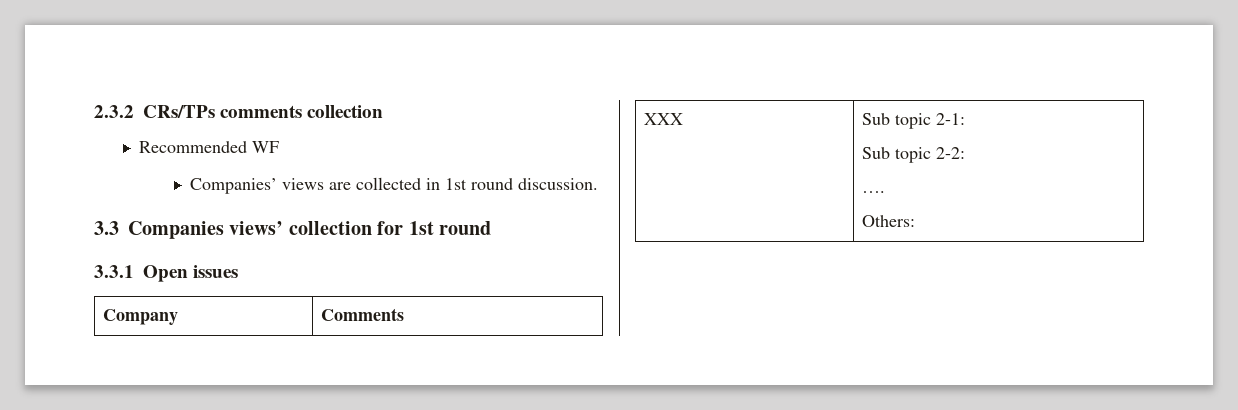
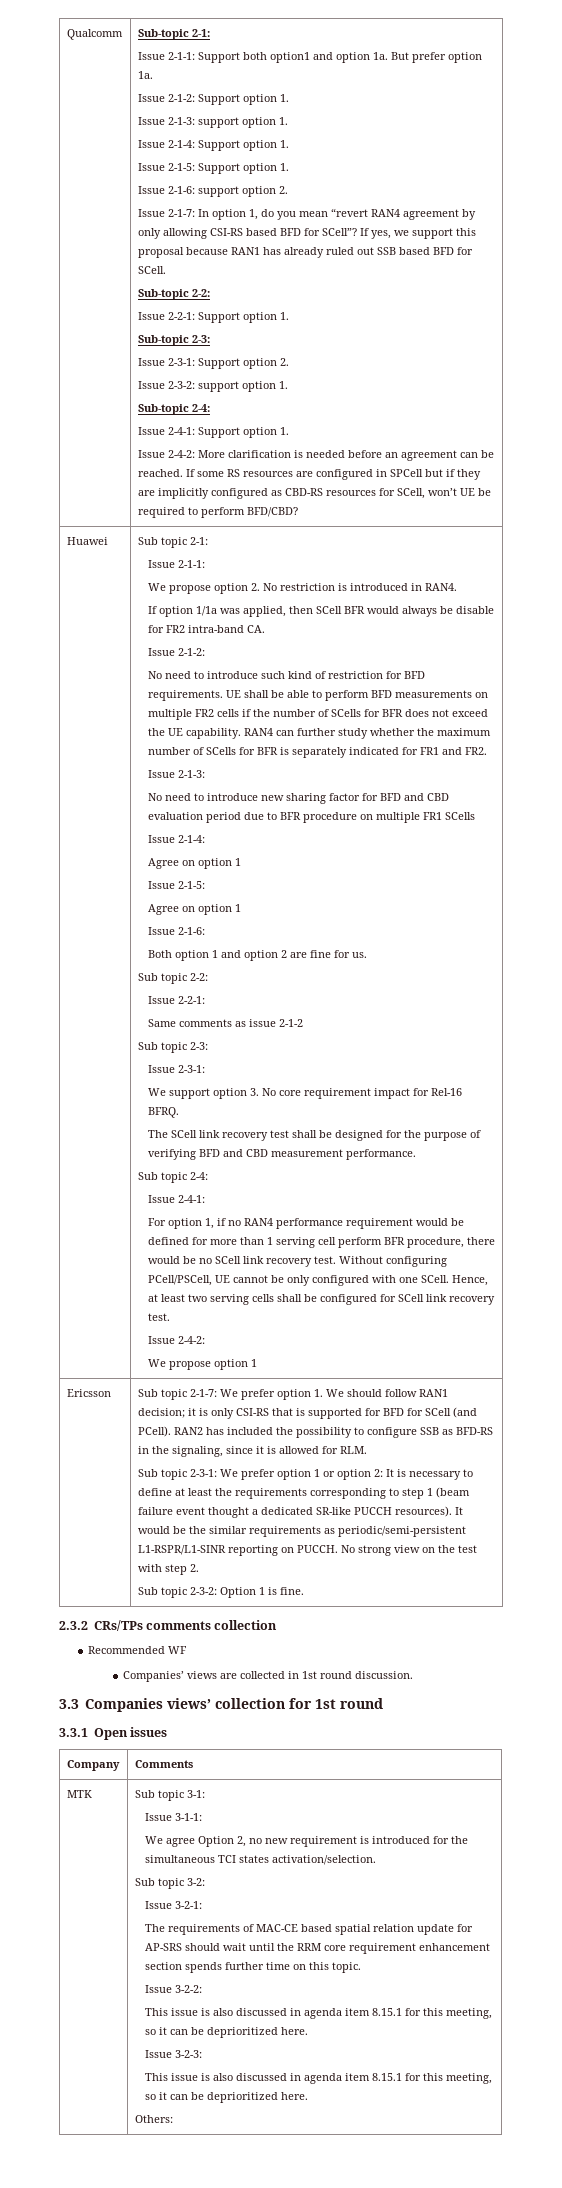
+ Qualcomm | Sub-topic 2-1:
+ Issue 2-1-1: Support both option1 and option 1a. But prefer option 1a.
+ Issue 2-1-2: Support option 1.
+ Issue 2-1-3: support option 1.
+ Issue 2-1-4: Support option 1.
+ Issue 2-1-5: Support option 1.
+ Issue 2-1-6: support option 2.
+ Issue 2-1-7: In option 1, do you mean “revert RAN4 agreement by only allowing CSI-RS based BFD for SCell”? If yes, we support this proposal because RAN1 has already ruled out SSB based BFD for SCell.
+ Sub-topic 2-2:
+ Issue 2-2-1: Support option 1.
+ Sub-topic 2-3:
+ Issue 2-3-1: Support option 2.
+ Issue 2-3-2: support option 1.
+ Sub-topic 2-4:
+ Issue 2-4-1: Support option 1.
+ Issue 2-4-2: More clarification is needed before an agreement can be reached. If some RS resources are configured in SPCell but if they are implicitly configured as CBD-RS resources for SCell, won’t UE be required to perform BFD/CBD?
+ Huawei | Sub topic 2-1:
+ Issue 2-1-1:
+ We propose option 2. No restriction is introduced in RAN4.
+ If option 1/1a was applied, then SCell BFR would always be disable for FR2 intra-band CA.
+ Issue 2-1-2:
+ No need to introduce such kind of restriction for BFD requirements. UE shall be able to perform BFD measurements on multiple FR2 cells if the number of SCells for BFR does not exceed the UE capability. RAN4 can further study whether the maximum number of SCells for BFR is separately indicated for FR1 and FR2.
+ Issue 2-1-3:
+ No need to introduce new sharing factor for BFD and CBD evaluation period due to BFR procedure on multiple FR1 SCells
+ Issue 2-1-4:
+ Agree on option 1
+ Issue 2-1-5:
+ Agree on option 1
+ Issue 2-1-6:
+ Both option 1 and option 2 are fine for us.
+ Sub topic 2-2:
+ Issue 2-2-1:
+ Same comments as issue 2-1-2
+ Sub topic 2-3:
+ Issue 2-3-1:
+ We support option 3. No core requirement impact for Rel-16 BFRQ.
+ The SCell link recovery test shall be designed for the purpose of verifying BFD and CBD measurement performance.
+ Sub topic 2-4:
+ Issue 2-4-1:
+ For option 1, if no RAN4 performance requirement would be defined for more than 1 serving cell perform BFR procedure, there would be no SCell link recovery test. Without configuring PCell/PSCell, UE cannot be only configured with one SCell. Hence, at least two serving cells shall be configured for SCell link recovery test.
+ Issue 2-4-2:
+ We propose option 1
+ Ericsson | Sub topic 2-1-7: We prefer option 1. We should follow RAN1 decision; it is only CSI-RS that is supported for BFD for SCell (and PCell). RAN2 has included the possibility to configure SSB as BFD-RS in the signaling, since it is allowed for RLM.
+ Sub topic 2-3-1: We prefer option 1 or option 2: It is necessary to define at least the requirements corresponding to step 1 (beam failure event thought a dedicated SR-like PUCCH resources). It would be the similar requirements as periodic/semi-persistent L1-RSPR/L1-SINR reporting on PUCCH. No strong view on the test with step 2.
+ Sub topic 2-3-2: Option 1 is fine.
- XXX | Sub topic 2-1:
- Sub topic 2-2:
- ….
+ MTK | Sub topic 3-1:
+ Issue 3-1-1:
+ We agree Option 2, no new requirement is introduced for the simultaneous TCI states activation/selection.
+ Sub topic 3-2:
+ Issue 3-2-1:
+ The requirements of MAC-CE based spatial relation update for AP-SRS should wait until the RRM core requirement enhancement section spends further time on this topic.
+ Issue 3-2-2:
+ This issue is also discussed in agenda item 8.15.1 for this meeting, so it can be deprioritized here.
+ Issue 3-2-3:
+ This issue is also discussed in agenda item 8.15.1 for this meeting, so it can be deprioritized here.

